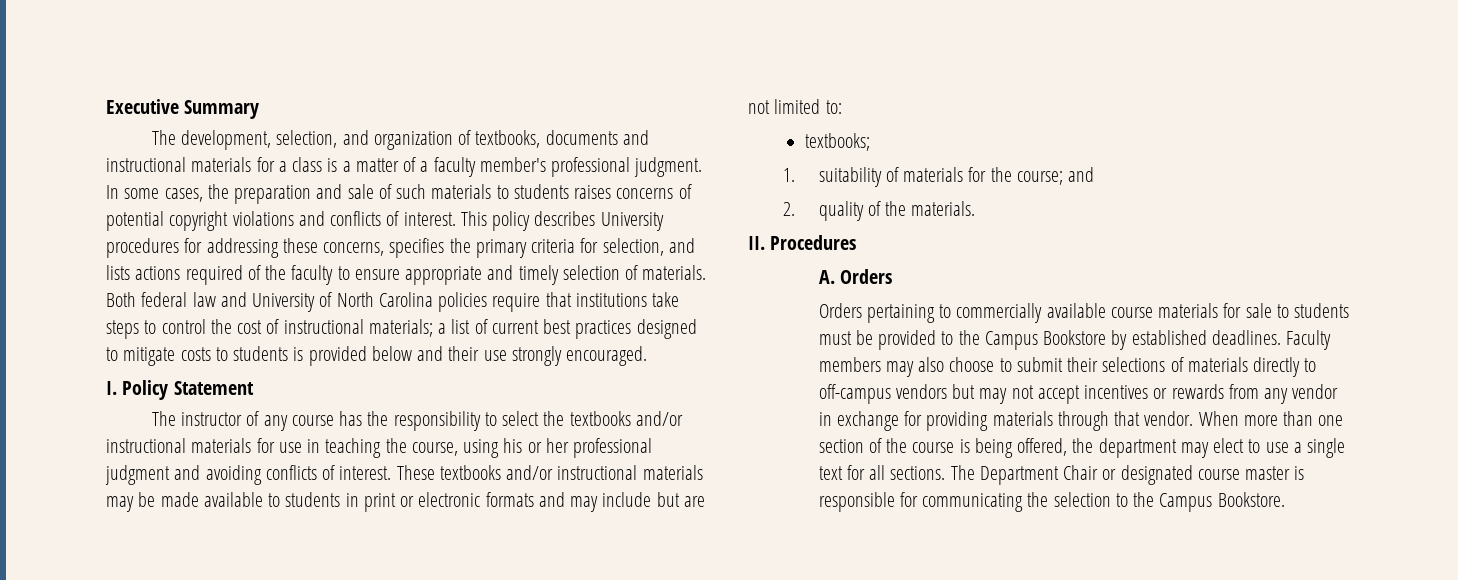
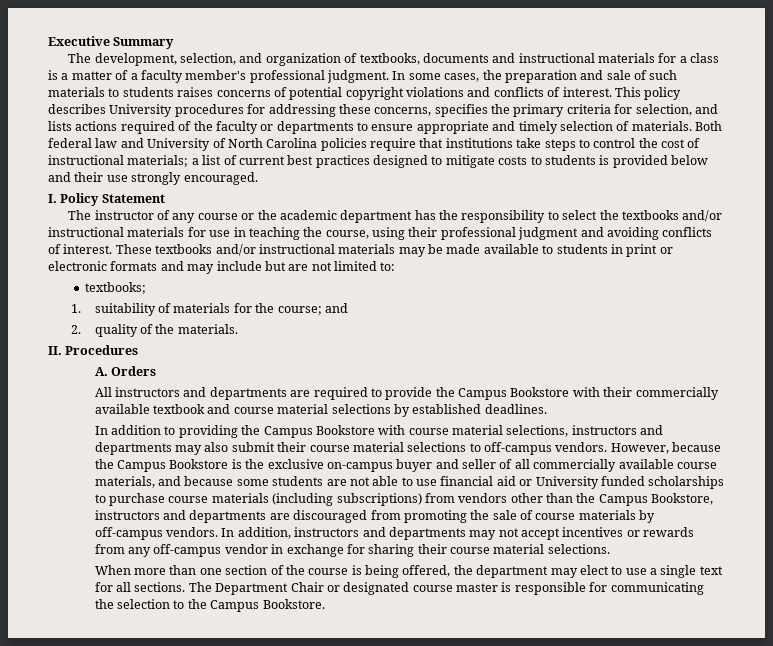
- This policy describes University procedures for addressing these concerns, specifies the primary criteria for selection, and lists actions required of the faculty to ensure appropriate and timely selection of materials.
+ This policy describes University procedures for addressing these concerns, specifies the primary criteria for selection, and lists actions required of the faculty or departments to ensure appropriate and timely selection of materials.
- The instructor of any course has the responsibility to select the textbooks and/or instructional materials for use in teaching the course, using his or her professional judgment and avoiding conflicts of interest.
+ The instructor of any course or the academic department has the responsibility to select the textbooks and/or instructional materials for use in teaching the course, using their professional judgment and avoiding conflicts of interest.
- Orders pertaining to commercially available course materials for sale to students must be provided to the Campus Bookstore by established deadlines. Faculty members may also choose to submit their selections of materials directly to off-campus vendors but may not accept incentives or rewards from any vendor in exchange for providing materials through that vendor. When more than one section of the course is being offered, the department may elect to use a single text for all sections.
+ All instructors and departments are required to provide the Campus Bookstore with their commercially available textbook and course material selections by established deadlines.
+ In addition to providing the Campus Bookstore with course material selections, instructors and departments may also submit their course material selections to off-campus vendors. However, because the Campus Bookstore is the exclusive on-campus buyer and seller of all commercially available course materials, and because some students are not able to use financial aid or University funded scholarships to purchase course materials (including subscriptions) from vendors other than the Campus Bookstore, instructors and departments are discouraged from promoting the sale of course materials by off-campus vendors. In addition, instructors and departments may not accept incentives or rewards from any off-campus vendor in exchange for sharing their course material selections.
+ When more than one section of the course is being offered, the department may elect to use a single text for all sections.

